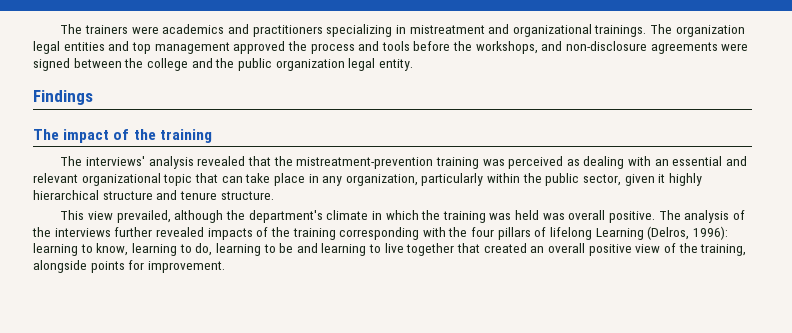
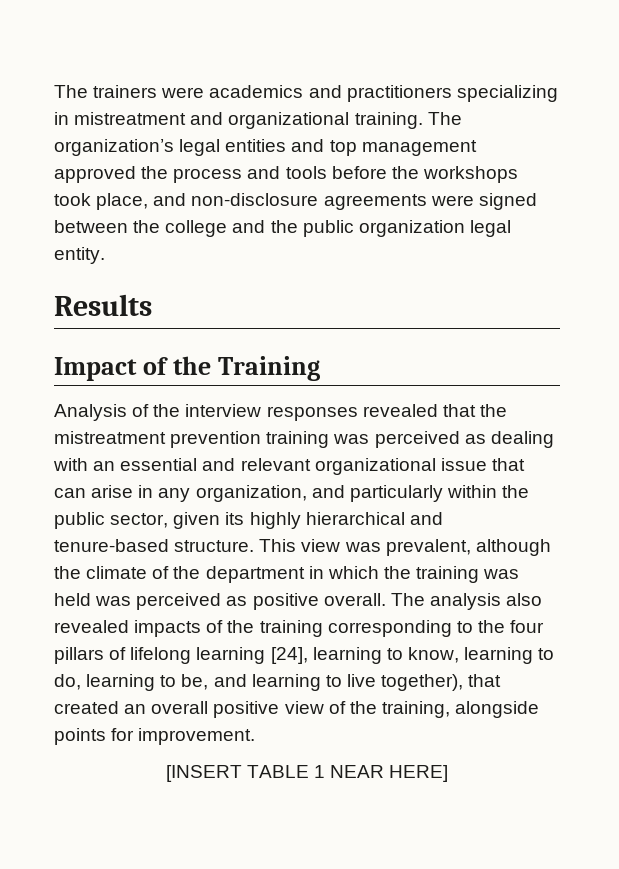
- The trainers were academics and practitioners specializing in mistreatment and organizational trainings. The organization legal entities and top management approved the process and tools before the workshops, and non-disclosure agreements were signed between the college and the public organization legal entity.
+ The trainers were academics and practitioners specializing in mistreatment and organizational training. The organization’s legal entities and top management approved the process and tools before the workshops took place, and non-disclosure agreements were signed between the college and the public organization legal entity.
- Findings
- The impact of the training
- The interviews' analysis revealed that the mistreatment-prevention training was perceived as dealing with an essential and relevant organizational topic that can take place in any organization, particularly within the public sector, given it highly hierarchical structure and tenure structure.
- This view prevailed, although the department's climate in which the training was held was overall positive. The analysis of the interviews further revealed impacts of the training corresponding with the four pillars of lifelong Learning (Delros, 1996): learning to know, learning to do, learning to be and learning to live together that created an overall positive view of the training, alongside points for improvement.
+ Results
+ Impact of the Training
+ Analysis of the interview responses revealed that the mistreatment prevention training was perceived as dealing with an essential and relevant organizational issue that can arise in any organization, and particularly within the public sector, given its highly hierarchical and tenure-based structure. This view was prevalent, although the climate of the department in which the training was held was perceived as positive overall. The analysis also revealed impacts of the training corresponding to the four pillars of lifelong learning [24], learning to know, learning to do, learning to be, and learning to live together), that created an overall positive view of the training, alongside points for improvement.
+ [INSERT TABLE 1 NEAR HERE]

